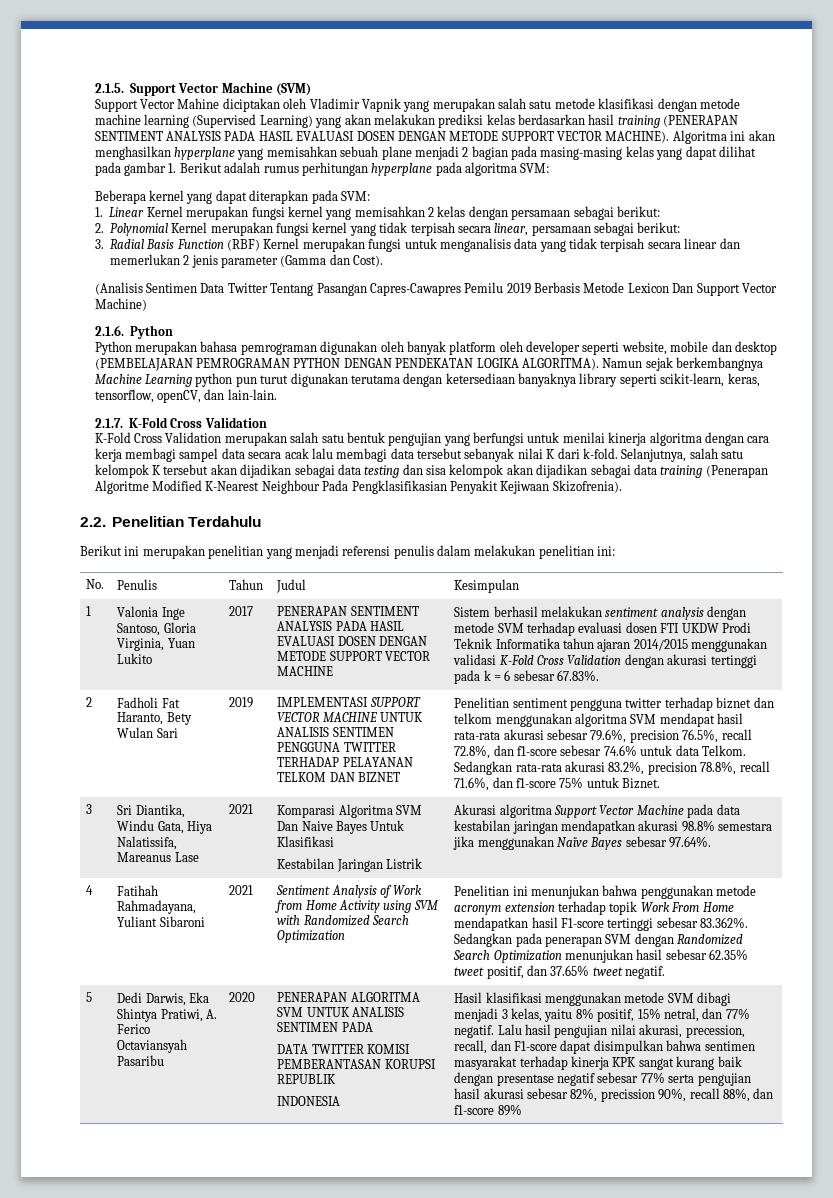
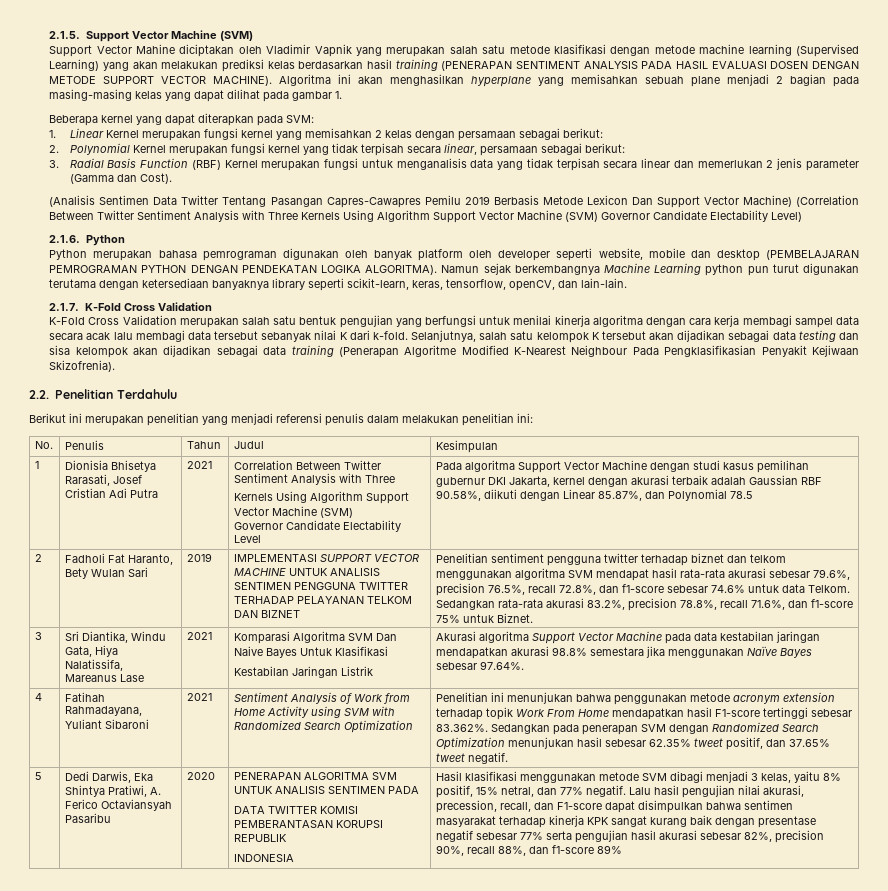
- Algoritma ini akan menghasilkan hyperplane yang memisahkan sebuah plane menjadi 2 bagian pada masing-masing kelas yang dapat dilihat pada gambar 1. Berikut adalah rumus perhitungan hyperplane pada algoritma SVM:
+ Algoritma ini akan menghasilkan hyperplane yang memisahkan sebuah plane menjadi 2 bagian pada masing-masing kelas yang dapat dilihat pada gambar 1.
- (Analisis Sentimen Data Twitter Tentang Pasangan Capres-Cawapres Pemilu 2019 Berbasis Metode Lexicon Dan Support Vector Machine)
+ (Analisis Sentimen Data Twitter Tentang Pasangan Capres-Cawapres Pemilu 2019 Berbasis Metode Lexicon Dan Support Vector Machine) (Correlation Between Twitter Sentiment Analysis with Three Kernels Using Algorithm Support Vector Machine (SVM) Governor Candidate Electability Level)
- Valonia Inge Santoso, Gloria Virginia, Yuan Lukito | 2017 | PENERAPAN SENTIMENT ANALYSIS PADA HASIL EVALUASI DOSEN DENGAN METODE SUPPORT VECTOR MACHINE | Sistem berhasil melakukan sentiment analysis dengan metode SVM terhadap evaluasi dosen FTI UKDW Prodi Teknik Informatika tahun ajaran 2014/2015 menggunakan validasi K-Fold Cross Validation dengan akurasi tertinggi pada k = 6 sebesar 67.83%.
+ Dionisia Bhisetya Rarasati, Josef Cristian Adi Putra | 2021 | Correlation Between Twitter Sentiment Analysis with Three
+ Kernels Using Algorithm Support Vector Machine (SVM)
+ Governor Candidate Electability Level | Pada algoritma Support Vector Machine dengan studi kasus pemilihan gubernur DKI Jakarta, kernel dengan akurasi terbaik adalah Gaussian RBF 90.58%, diikuti dengan Linear 85.87%, dan Polynomial 78.5
- Lalu hasil pengujian nilai akurasi, precession, recall, dan F1-score dapat disimpulkan bahwa sentimen masyarakat terhadap kinerja KPK sangat kurang baik dengan presentase negatif sebesar 77% serta pengujian hasil akurasi sebesar 82%, precission 90%, recall 88%, dan f1-score 89%
+ Lalu hasil pengujian nilai akurasi, precession, recall, dan F1-score dapat disimpulkan bahwa sentimen masyarakat terhadap kinerja KPK sangat kurang baik dengan presentase negatif sebesar 77% serta pengujian hasil akurasi sebesar 82%, precision 90%, recall 88%, dan f1-score 89%

